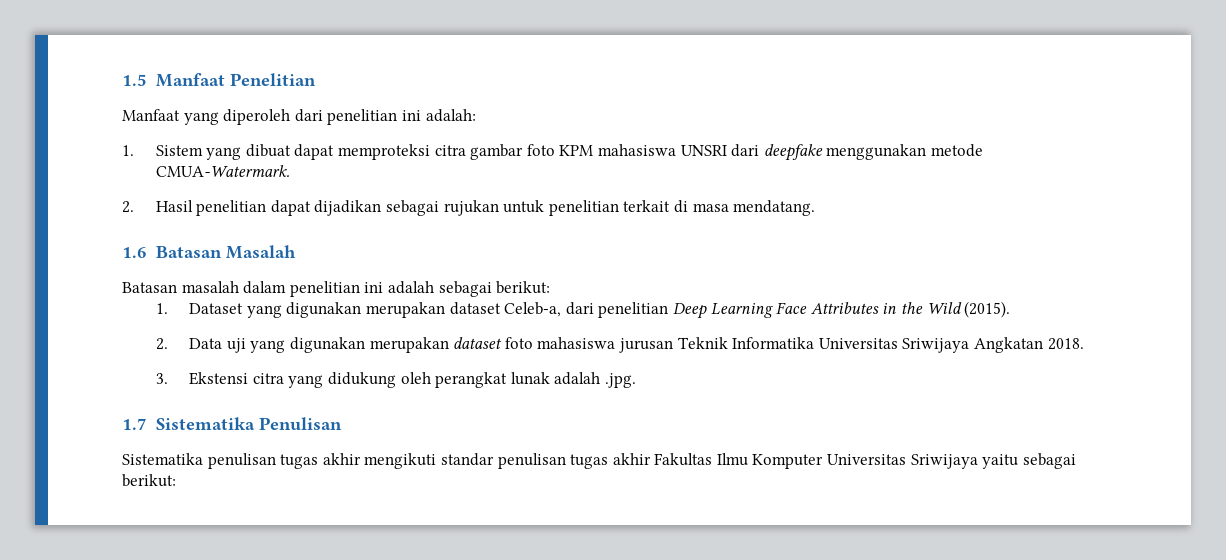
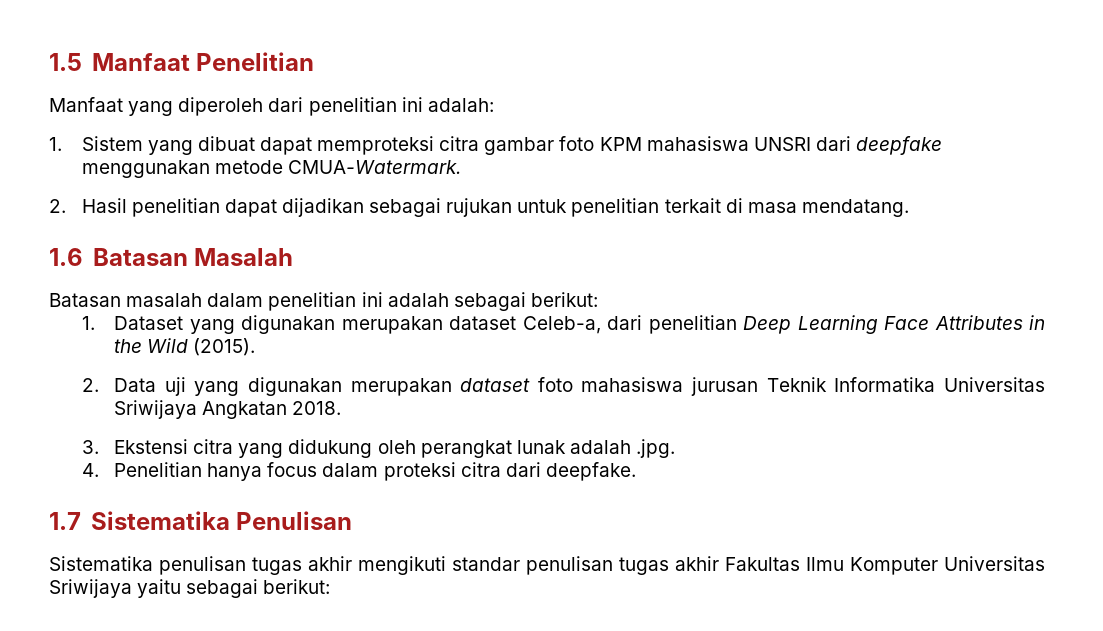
+ 4. Penelitian hanya focus dalam proteksi citra dari deepfake.

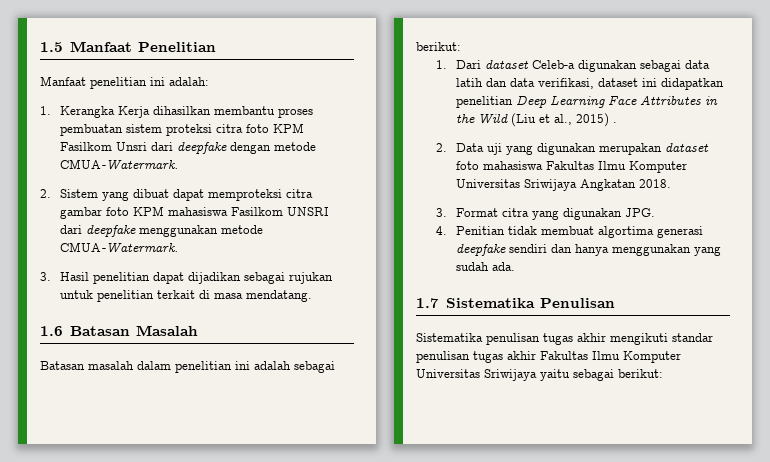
- Manfaat yang diperoleh dari penelitian ini adalah:
+ Manfaat penelitian ini adalah:
- 1. Sistem yang dibuat dapat memproteksi citra gambar foto KPM mahasiswa UNSRI dari deepfake menggunakan metode CMUA-Watermark.
+ 1. Kerangka Kerja dihasilkan membantu proses pembuatan sistem proteksi citra foto KPM Fasilkom Unsri dari deepfake dengan metode CMUA-Watermark.
+ 2. Sistem yang dibuat dapat memproteksi citra gambar foto KPM mahasiswa Fasilkom UNSRI dari deepfake menggunakan metode CMUA-Watermark.
- 2. Hasil penelitian dapat dijadikan sebagai rujukan untuk penelitian terkait di masa mendatang.
+ 3. Hasil penelitian dapat dijadikan sebagai rujukan untuk penelitian terkait di masa mendatang.
- 1. Dataset yang digunakan merupakan dataset Celeb-a, dari penelitian Deep Learning Face Attributes in the Wild (2015).
+ 1. Dari dataset Celeb-a digunakan sebagai data latih dan data verifikasi, dataset ini didapatkan penelitian Deep Learning Face Attributes in the Wild (Liu et al., 2015) .
- 2. Data uji yang digunakan merupakan dataset foto mahasiswa jurusan Teknik Informatika Universitas Sriwijaya Angkatan 2018.
+ 2. Data uji yang digunakan merupakan dataset foto mahasiswa Fakultas Ilmu Komputer Universitas Sriwijaya Angkatan 2018.
- 3. Ekstensi citra yang didukung oleh perangkat lunak adalah .jpg.
- 4. Penelitian hanya focus dalam proteksi citra dari deepfake.
+ 3. Format citra yang digunakan JPG.
+ 4. Penitian tidak membuat algortima generasi deepfake sendiri dan hanya menggunakan yang sudah ada.

